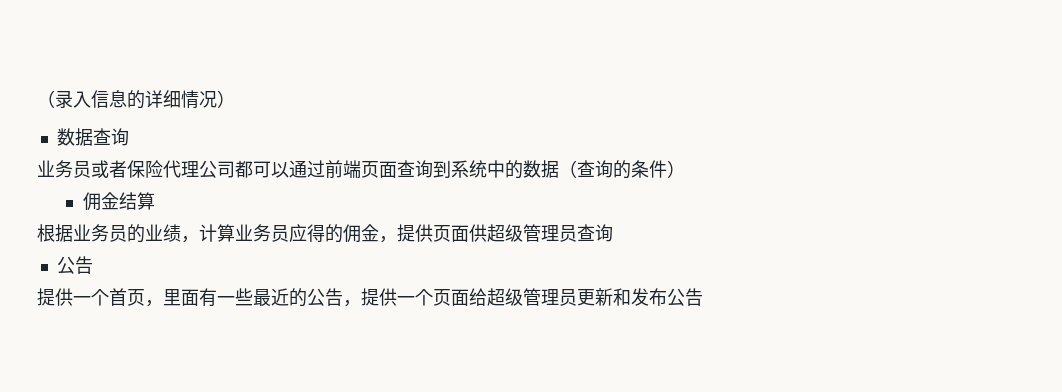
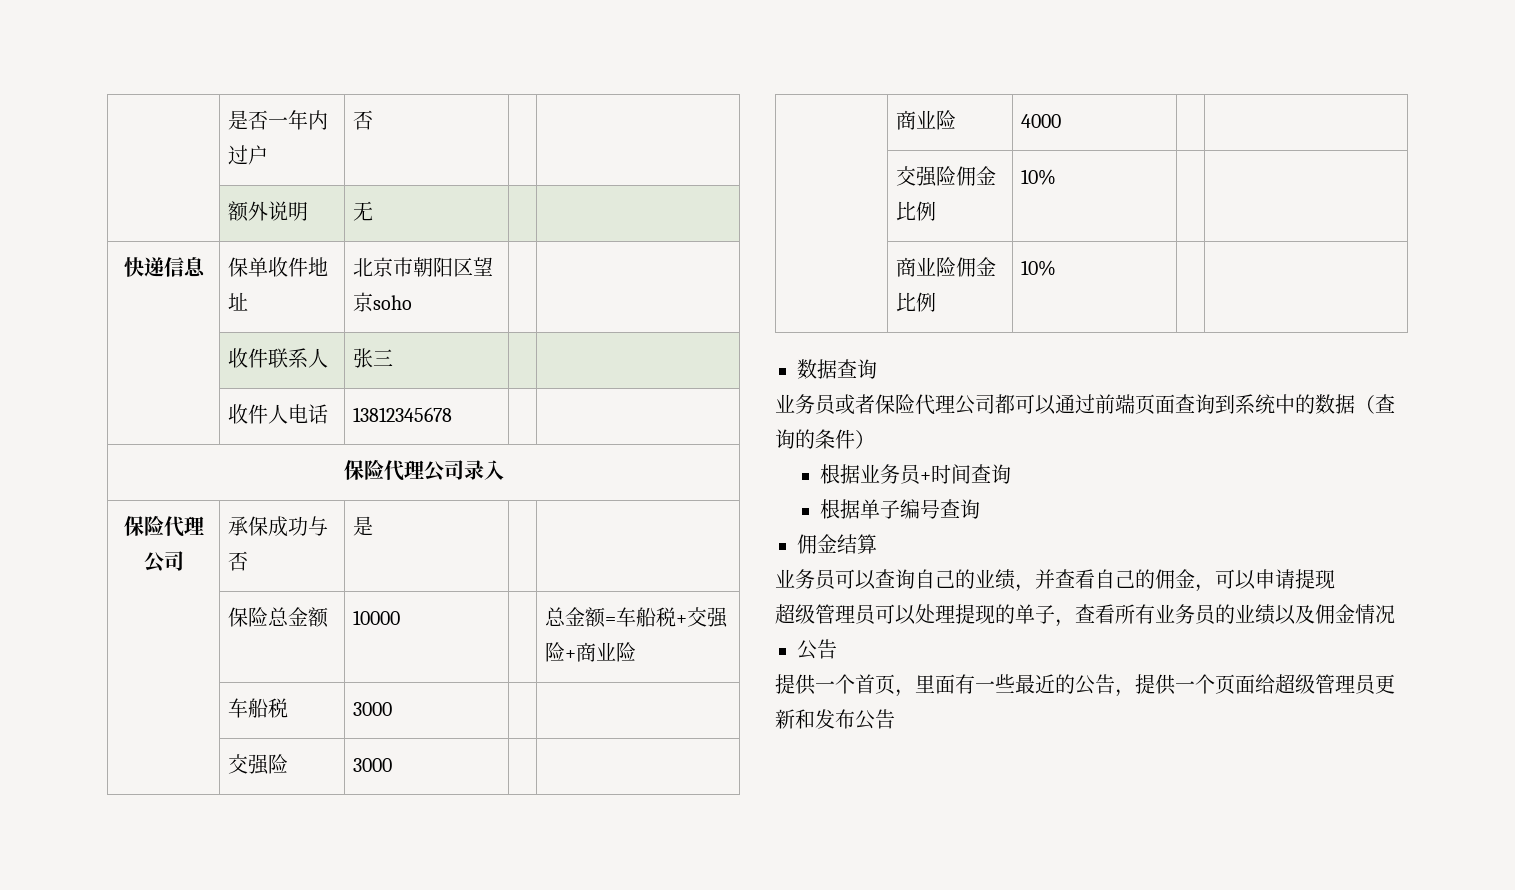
- （录入信息的详细情况）
+ | 是否一年内过户 | 否 | |
+ | 额外说明 | 无 | |
+ 快递信息 | 保单收件地址 | 北京市朝阳区望京soho | |
+ | 收件联系人 | 张三 | |
+ | 收件人电话 | 13812345678 | |
+ 保险代理公司录入
+ 保险代理公司 | 承保成功与否 | 是 | |
+ | 保险总金额 | 10000 | | 总金额=车船税+交强险+商业险
+ | 车船税 | 3000 | |
+ | 交强险 | 3000 | |
+ | 商业险 | 4000 | |
+ | 交强险佣金比例 | 10% | |
+ | 商业险佣金比例 | 10% | |
+ 根据业务员+时间查询
+ 根据单子编号查询
  佣金结算
- 根据业务员的业绩，计算业务员应得的佣金，提供页面供超级管理员查询
+ 业务员可以查询自己的业绩，并查看自己的佣金，可以申请提现
+ 超级管理员可以处理提现的单子，查看所有业务员的业绩以及佣金情况

